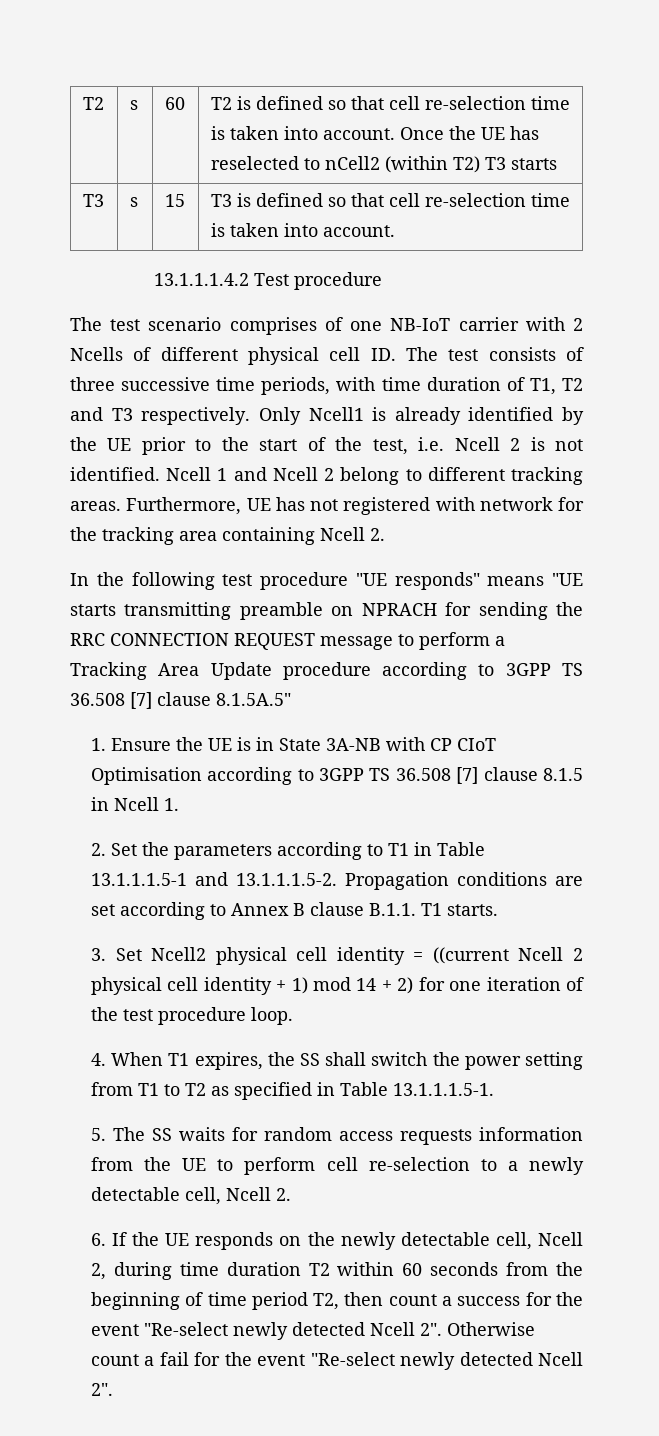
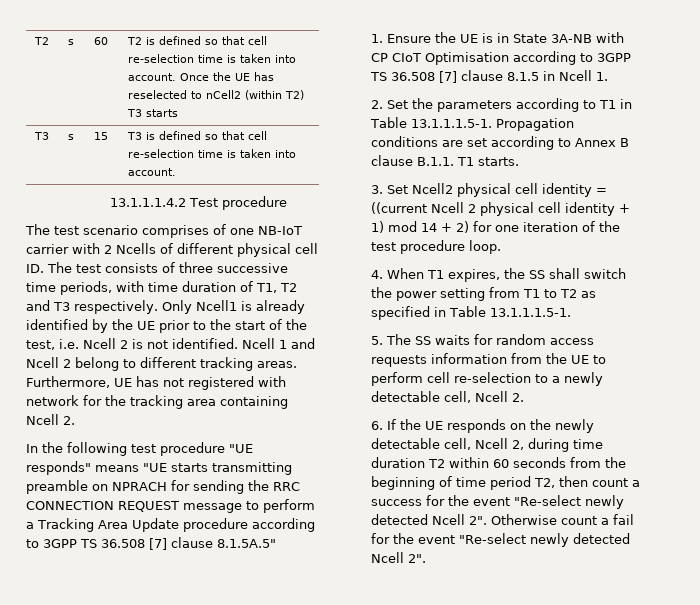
- 2. Set the parameters according to T1 in Table 13.1.1.1.5-1 and 13.1.1.1.5-2. Propagation conditions are set according to Annex B clause B.1.1. T1 starts.
+ 2. Set the parameters according to T1 in Table 13.1.1.1.5-1. Propagation conditions are set according to Annex B clause B.1.1. T1 starts.

